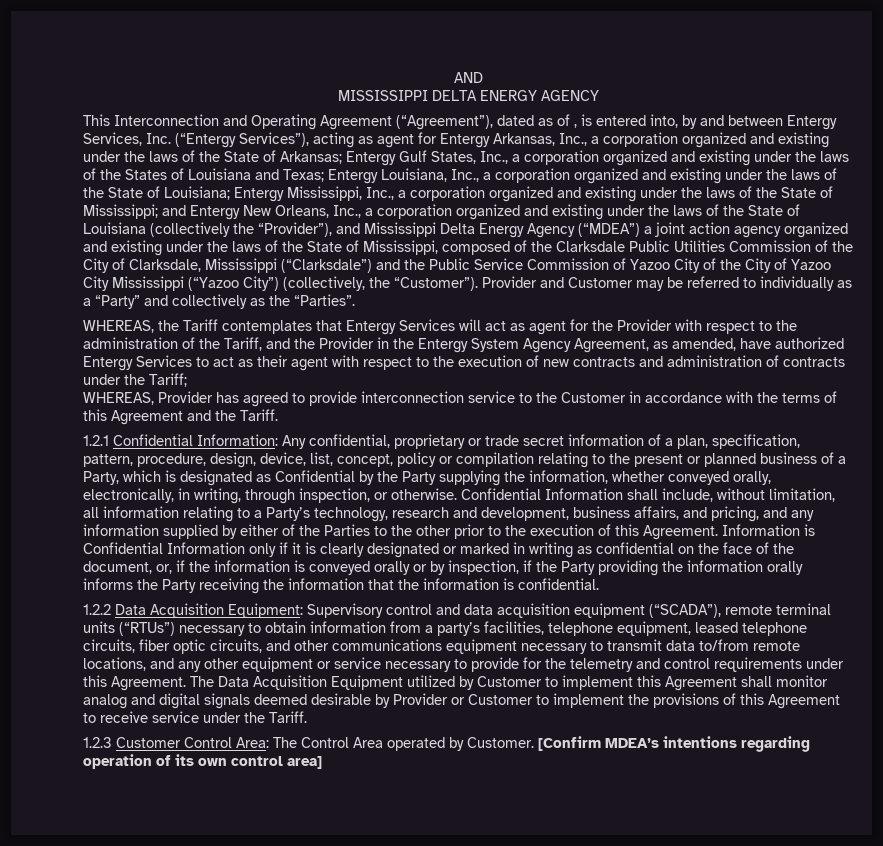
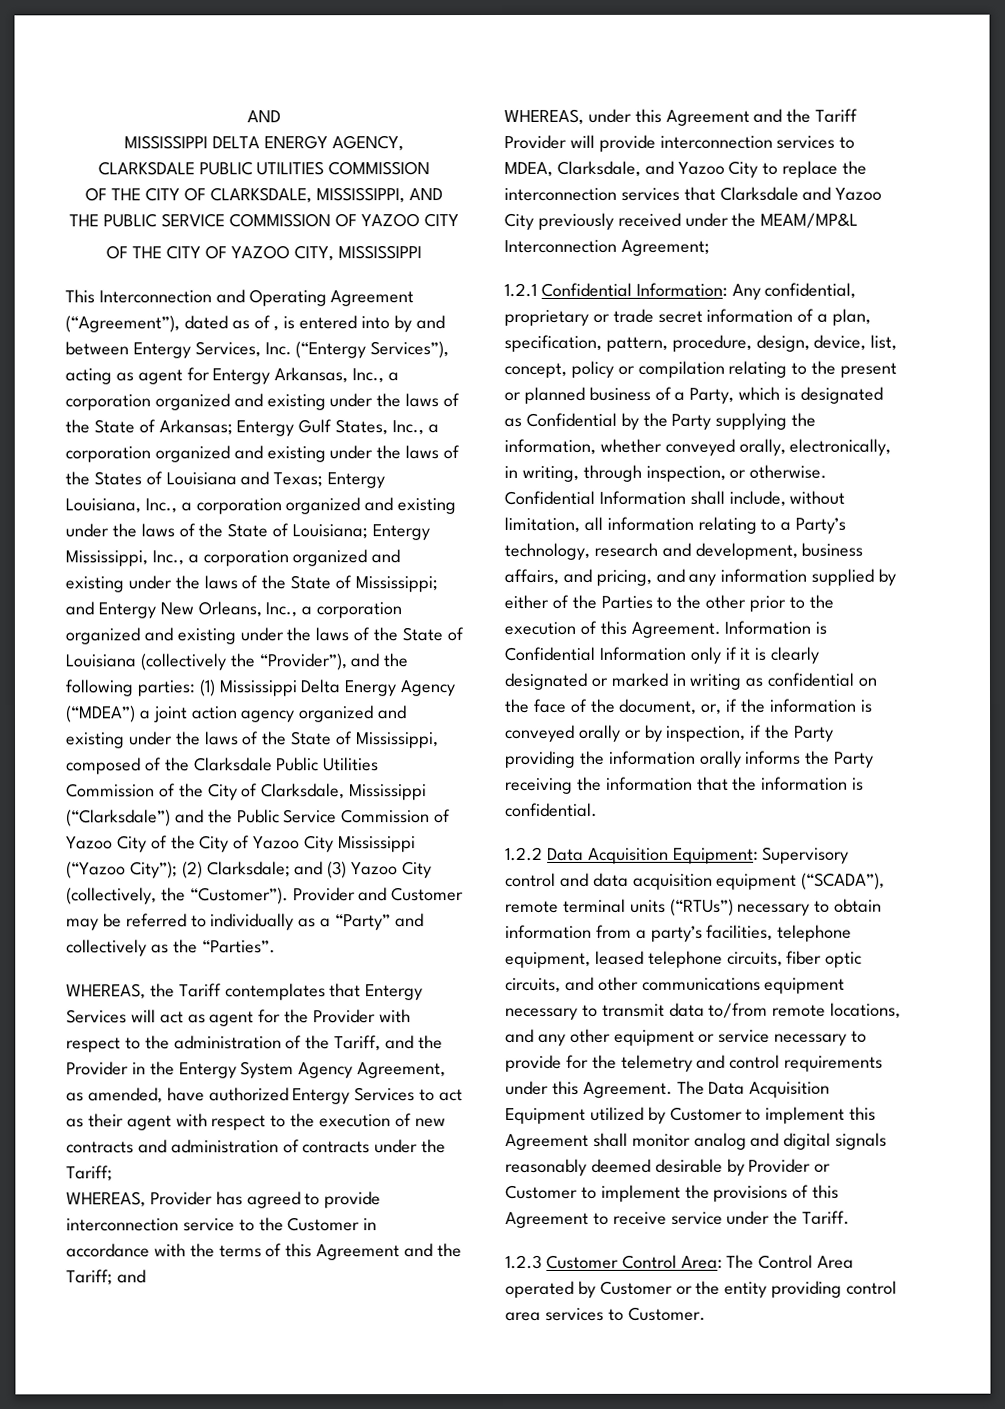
- MISSISSIPPI DELTA ENERGY AGENCY
+ MISSISSIPPI DELTA ENERGY AGENCY,
+ CLARKSDALE PUBLIC UTILITIES COMMISSION
+ OF THE CITY OF CLARKSDALE, MISSISSIPPI, AND
+ THE PUBLIC SERVICE COMMISSION OF YAZOO CITY
+ OF THE CITY OF YAZOO CITY, MISSISSIPPI
- This Interconnection and Operating Agreement (“Agreement”), dated as of , is entered into, by and between Entergy Services, Inc. (“Entergy Services”), acting as agent for Entergy Arkansas, Inc., a corporation organized and existing under the laws of the State of Arkansas;
+ This Interconnection and Operating Agreement (“Agreement”), dated as of , is entered into by and between Entergy Services, Inc. (“Entergy Services”), acting as agent for Entergy Arkansas, Inc., a corporation organized and existing under the laws of the State of Arkansas;
- and Entergy New Orleans, Inc., a corporation organized and existing under the laws of the State of Louisiana (collectively the “Provider”), and Mississippi Delta Energy Agency (“MDEA”) a joint action agency organized and existing under the laws of the State of Mississippi, composed of the Clarksdale Public Utilities Commission of the City of Clarksdale, Mississippi (“Clarksdale”) and the Public Service Commission of Yazoo City of the City of Yazoo City Mississippi (“Yazoo City”) (collectively, the “Customer”).
+ and Entergy New Orleans, Inc., a corporation organized and existing under the laws of the State of Louisiana (collectively the “Provider”), and the following parties: (1) Mississippi Delta Energy Agency (“MDEA”) a joint action agency organized and existing under the laws of the State of Mississippi, composed of the Clarksdale Public Utilities Commission of the City of Clarksdale, Mississippi (“Clarksdale”) and the Public Service Commission of Yazoo City of the City of Yazoo City Mississippi (“Yazoo City”); (2) Clarksdale; and (3) Yazoo City (collectively, the “Customer”).
- WHEREAS, Provider has agreed to provide interconnection service to the Customer in accordance with the terms of this Agreement and the Tariff.
+ WHEREAS, Provider has agreed to provide interconnection service to the Customer in accordance with the terms of this Agreement and the Tariff; and
+ WHEREAS, under this Agreement and the Tariff Provider will provide interconnection services to MDEA, Clarksdale, and Yazoo City to replace the interconnection services that Clarksdale and Yazoo City previously received under the MEAM/MP&L Interconnection Agreement;
- The Data Acquisition Equipment utilized by Customer to implement this Agreement shall monitor analog and digital signals deemed desirable by Provider or Customer to implement the provisions of this Agreement to receive service under the Tariff.
+ The Data Acquisition Equipment utilized by Customer to implement this Agreement shall monitor analog and digital signals reasonably deemed desirable by Provider or Customer to implement the provisions of this Agreement to receive service under the Tariff.
- 1.2.3 Customer Control Area: The Control Area operated by Customer. [Confirm MDEA’s intentions regarding operation of its own control area]
+ 1.2.3 Customer Control Area: The Control Area operated by Customer or the entity providing control area services to Customer.

